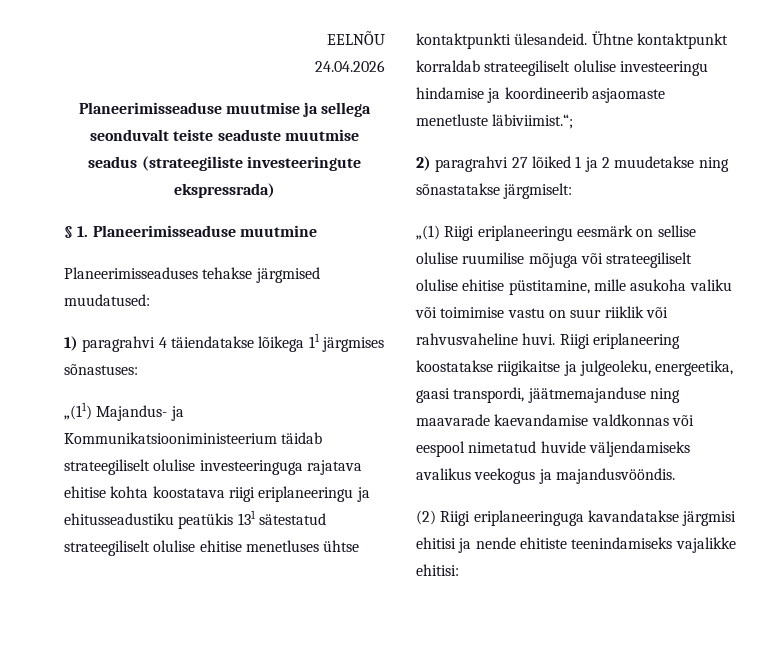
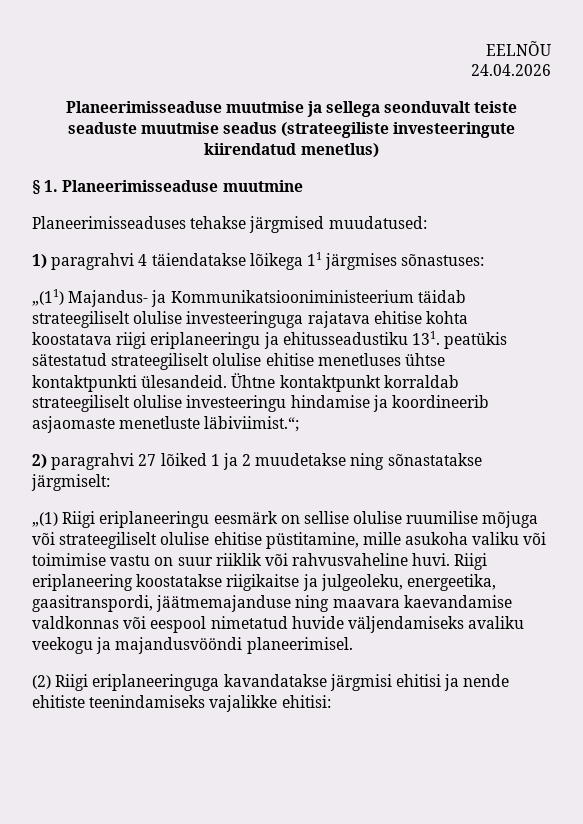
- Planeerimisseaduse muutmise ja sellega seonduvalt teiste seaduste muutmise seadus (strateegiliste investeeringute ekspressrada)
+ Planeerimisseaduse muutmise ja sellega seonduvalt teiste seaduste muutmise seadus (strateegiliste investeeringute kiirendatud menetlus)
- „(11) Majandus- ja Kommunikatsiooniministeerium täidab strateegiliselt olulise investeeringuga rajatava ehitise kohta koostatava riigi eriplaneeringu ja ehitusseadustiku peatükis 131 sätestatud strateegiliselt olulise ehitise menetluses ühtse kontaktpunkti ülesandeid.
+ „(11) Majandus- ja Kommunikatsiooniministeerium täidab strateegiliselt olulise investeeringuga rajatava ehitise kohta koostatava riigi eriplaneeringu ja ehitusseadustiku 131. peatükis sätestatud strateegiliselt olulise ehitise menetluses ühtse kontaktpunkti ülesandeid.
- Riigi eriplaneering koostatakse riigikaitse ja julgeoleku, energeetika, gaasi transpordi, jäätmemajanduse ning maavarade kaevandamise valdkonnas või eespool nimetatud huvide väljendamiseks avalikus veekogus ja majandusvööndis.
+ Riigi eriplaneering koostatakse riigikaitse ja julgeoleku, energeetika, gaasitranspordi, jäätmemajanduse ning maavara kaevandamise valdkonnas või eespool nimetatud huvide väljendamiseks avaliku veekogu ja majandusvööndi planeerimisel.

